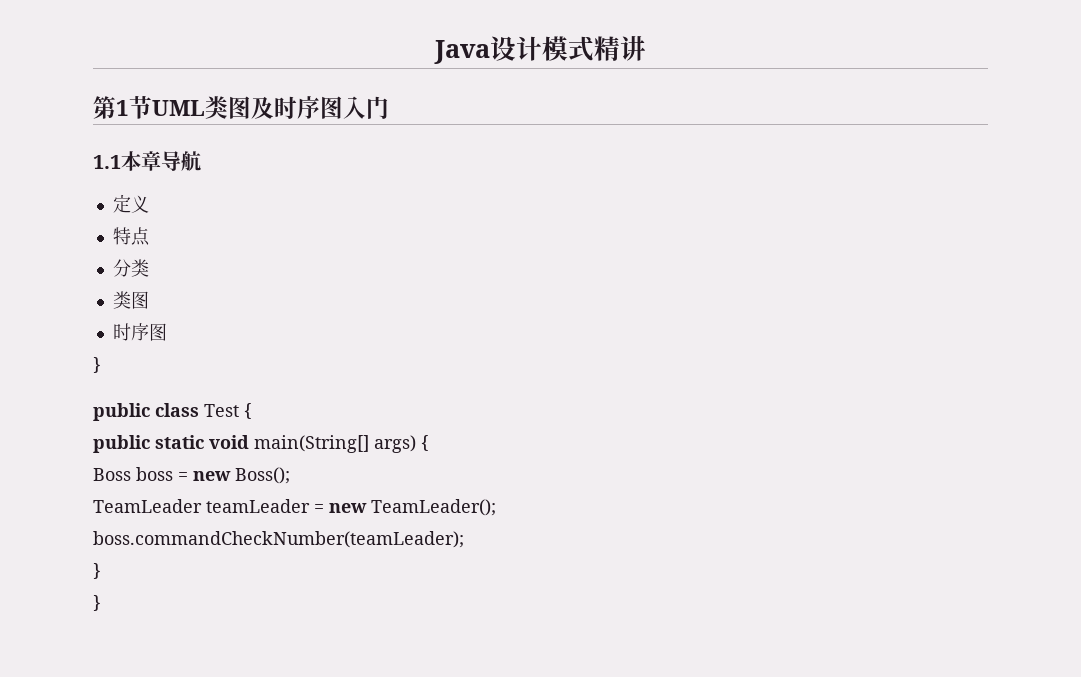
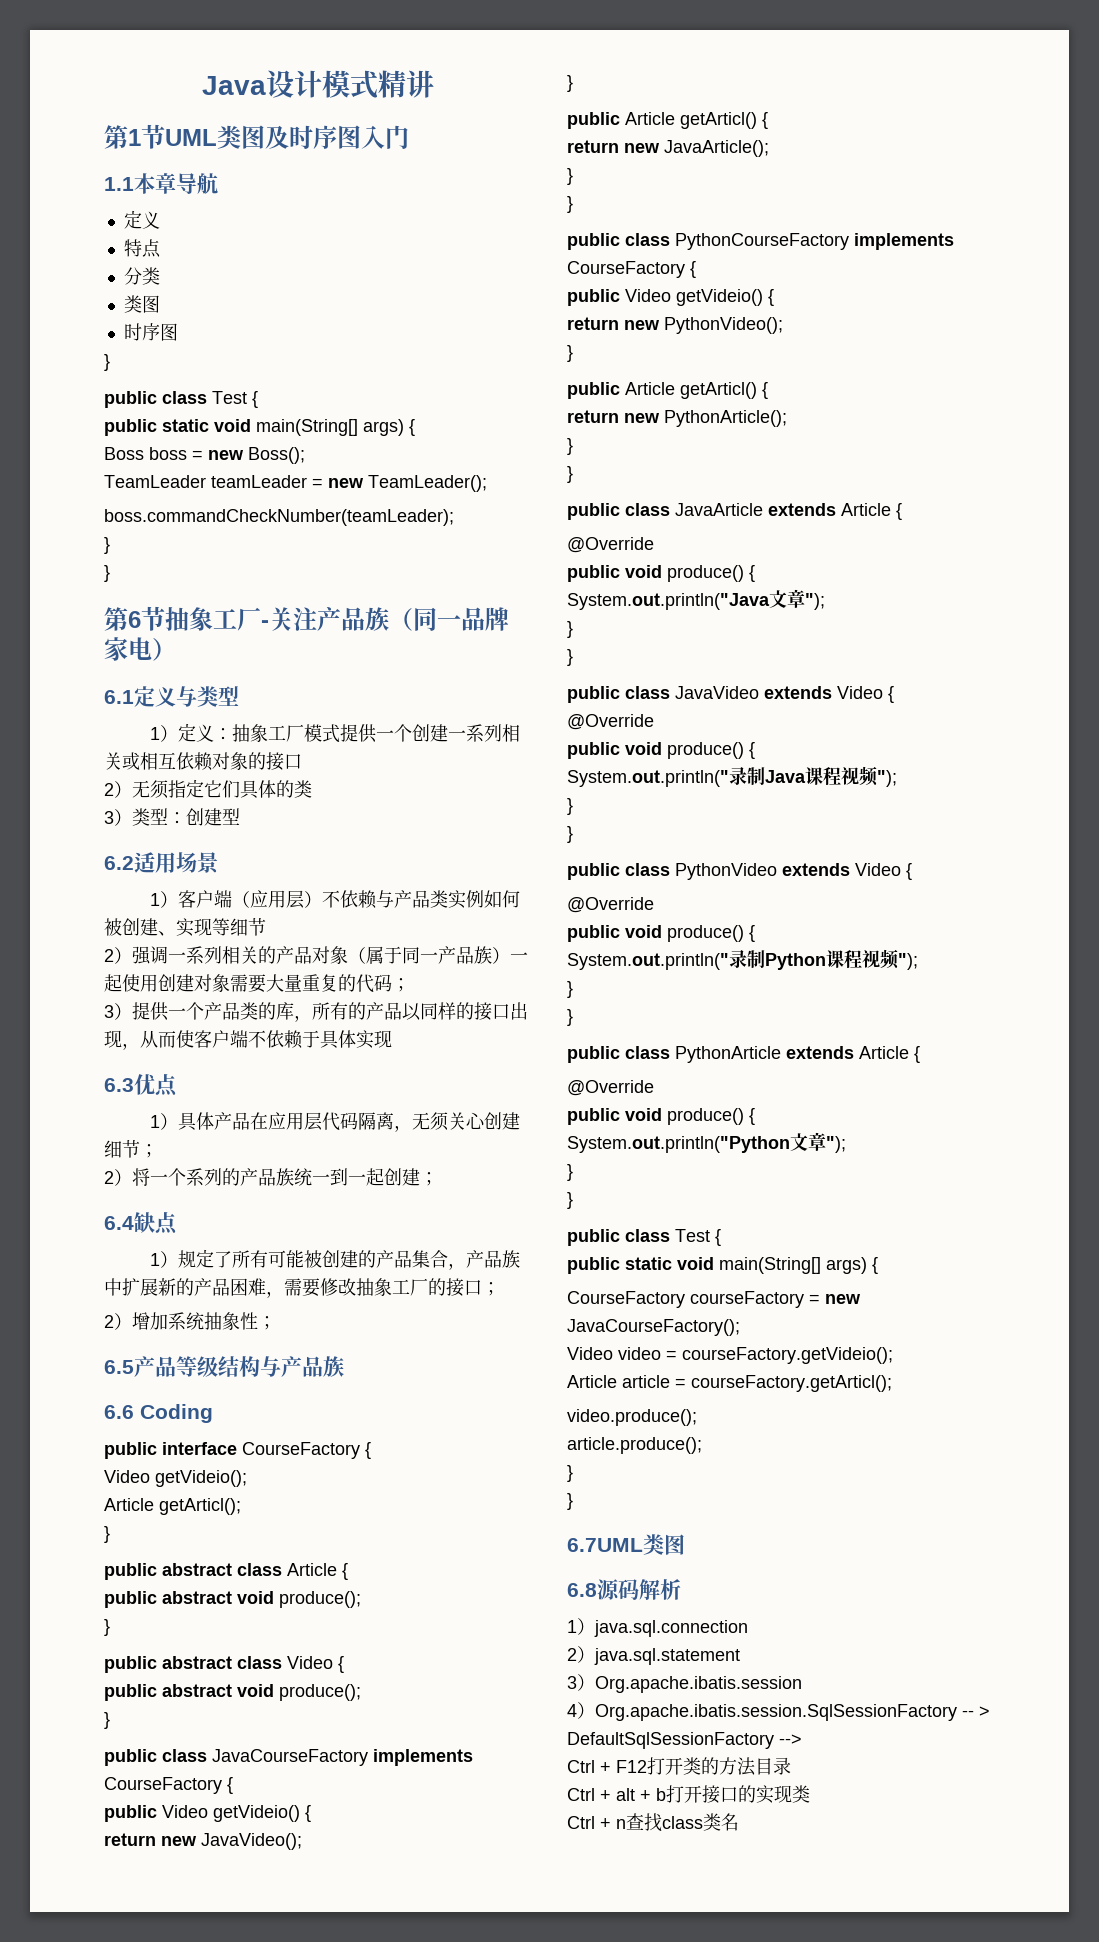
+ 第6节抽象工厂-关注产品族（同一品牌家电）
+ 6.1定义与类型
+ 1）定义：抽象工厂模式提供一个创建一系列相关或相互依赖对象的接口
+ 2）无须指定它们具体的类
+ 3）类型：创建型
+ 6.2适用场景
+ 1）客户端（应用层）不依赖与产品类实例如何被创建、实现等细节
+ 2）强调一系列相关的产品对象（属于同一产品族）一起使用创建对象需要大量重复的代码；
+ 3）提供一个产品类的库，所有的产品以同样的接口出现，从而使客户端不依赖于具体实现
+ 6.3优点
+ 1）具体产品在应用层代码隔离，无须关心创建细节；
+ 2）将一个系列的产品族统一到一起创建；
+ 6.4缺点
+ 1）规定了所有可能被创建的产品集合，产品族中扩展新的产品困难，需要修改抽象工厂的接口；
+ 2）增加系统抽象性；
+ 6.5产品等级结构与产品族
+ 6.6 Coding
+ public interface CourseFactory {
+ Video getVideio();
+ Article getArticl();
+ }
+ public abstract class Article {
+ public abstract void produce();
+ }
+ public abstract class Video {
+ public abstract void produce();
+ }
+ public class JavaCourseFactory implements CourseFactory {
+ public Video getVideio() {
+ return new JavaVideo();
+ }
+ public Article getArticl() {
+ return new JavaArticle();
+ }
+ }
+ public class PythonCourseFactory implements CourseFactory {
+ public Video getVideio() {
+ return new PythonVideo();
+ }
+ public Article getArticl() {
+ return new PythonArticle();
+ }
+ }
+ public class JavaArticle extends Article {
+ @Override
+ public void produce() {
+ System.out.println("Java文章");
+ }
+ }
+ public class JavaVideo extends Video {
+ @Override
+ public void produce() {
+ System.out.println("录制Java课程视频");
+ }
+ }
+ public class PythonVideo extends Video {
+ @Override
+ public void produce() {
+ System.out.println("录制Python课程视频");
+ }
+ }
+ public class PythonArticle extends Article {
+ @Override
+ public void produce() {
+ System.out.println("Python文章");
+ }
+ }
+ public class Test {
+ public static void main(String[] args) {
+ CourseFactory courseFactory = new JavaCourseFactory();
+ Video video = courseFactory.getVideio();
+ Article article = courseFactory.getArticl();
+ video.produce();
+ article.produce();
+ }
+ }
+ 6.7UML类图
+ 6.8源码解析
+ 1）java.sql.connection
+ 2）java.sql.statement
+ 3）Org.apache.ibatis.session
+ 4）Org.apache.ibatis.session.SqlSessionFactory -- > DefaultSqlSessionFactory -->
+ Ctrl + F12打开类的方法目录
+ Ctrl + alt + b打开接口的实现类
+ Ctrl + n查找class类名

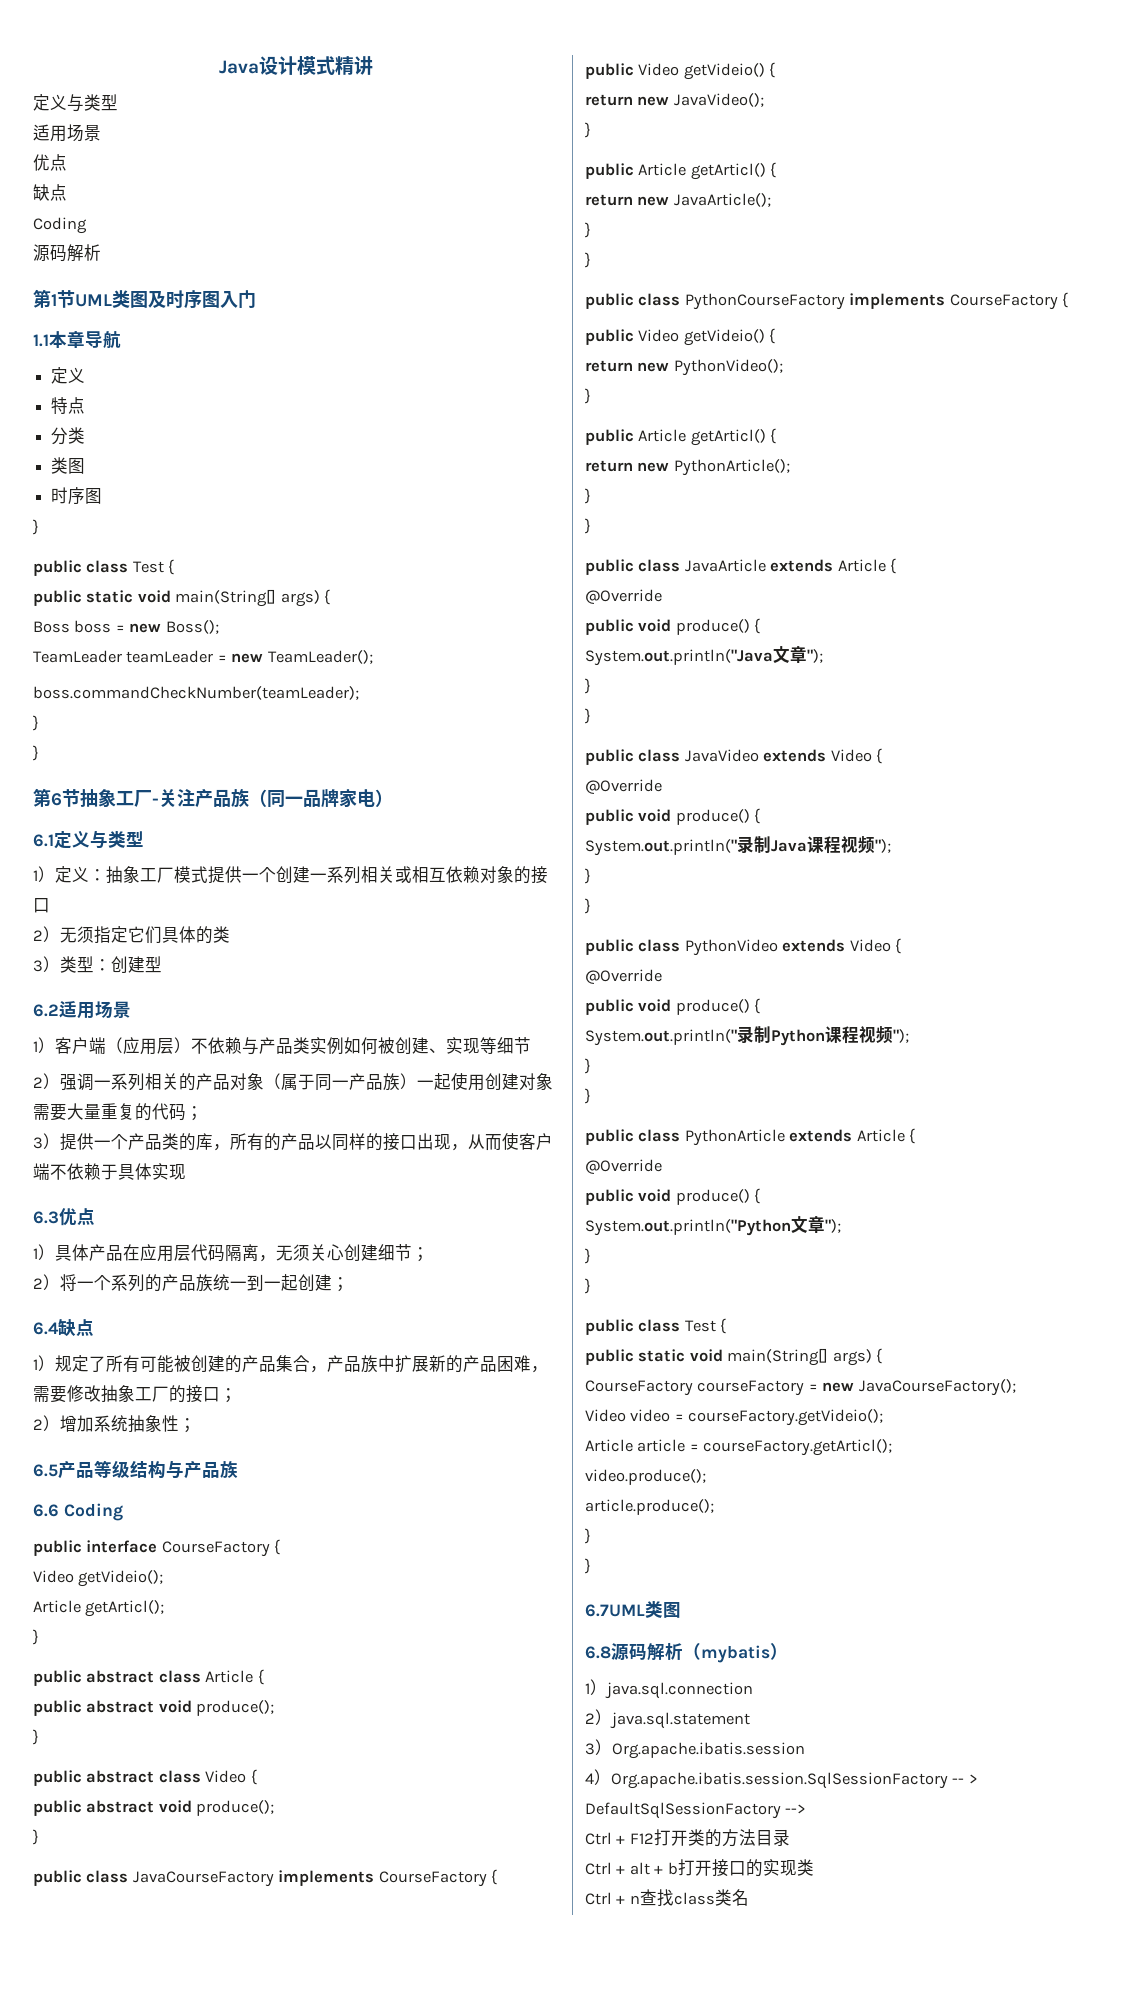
  Java设计模式精讲
+ 定义与类型
+ 适用场景
+ 优点
+ 缺点
+ Coding
+ 源码解析
- 6.8源码解析
+ 6.8源码解析（mybatis）

